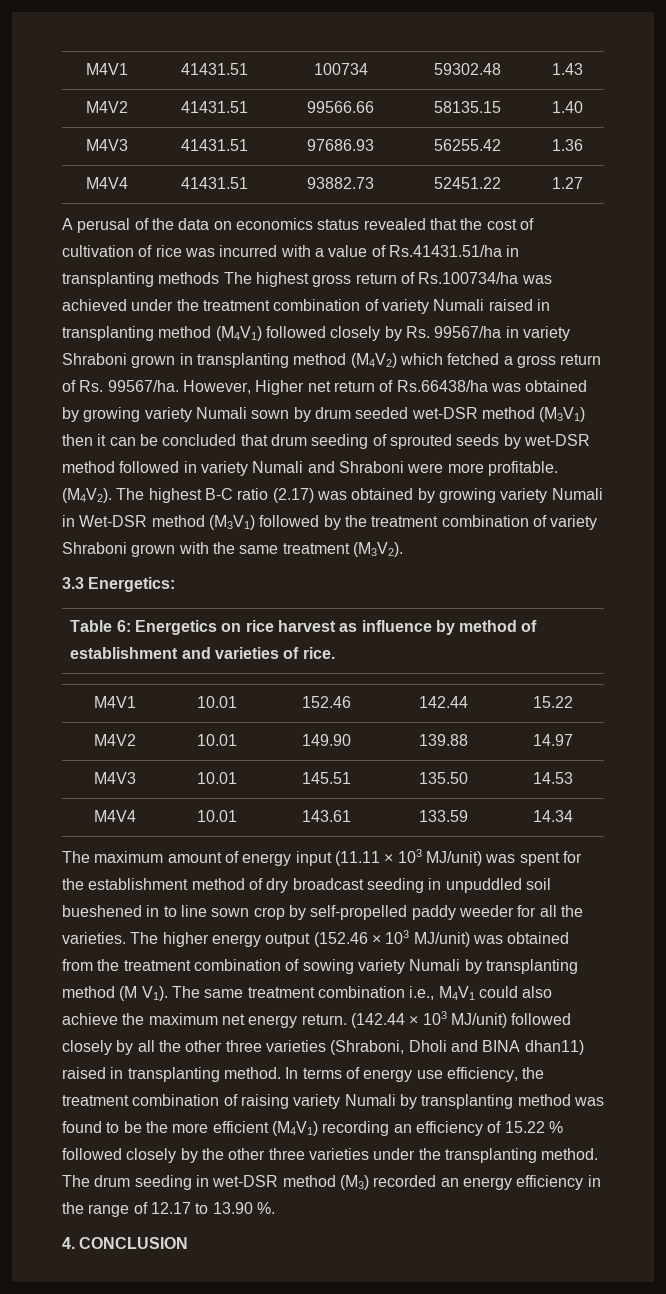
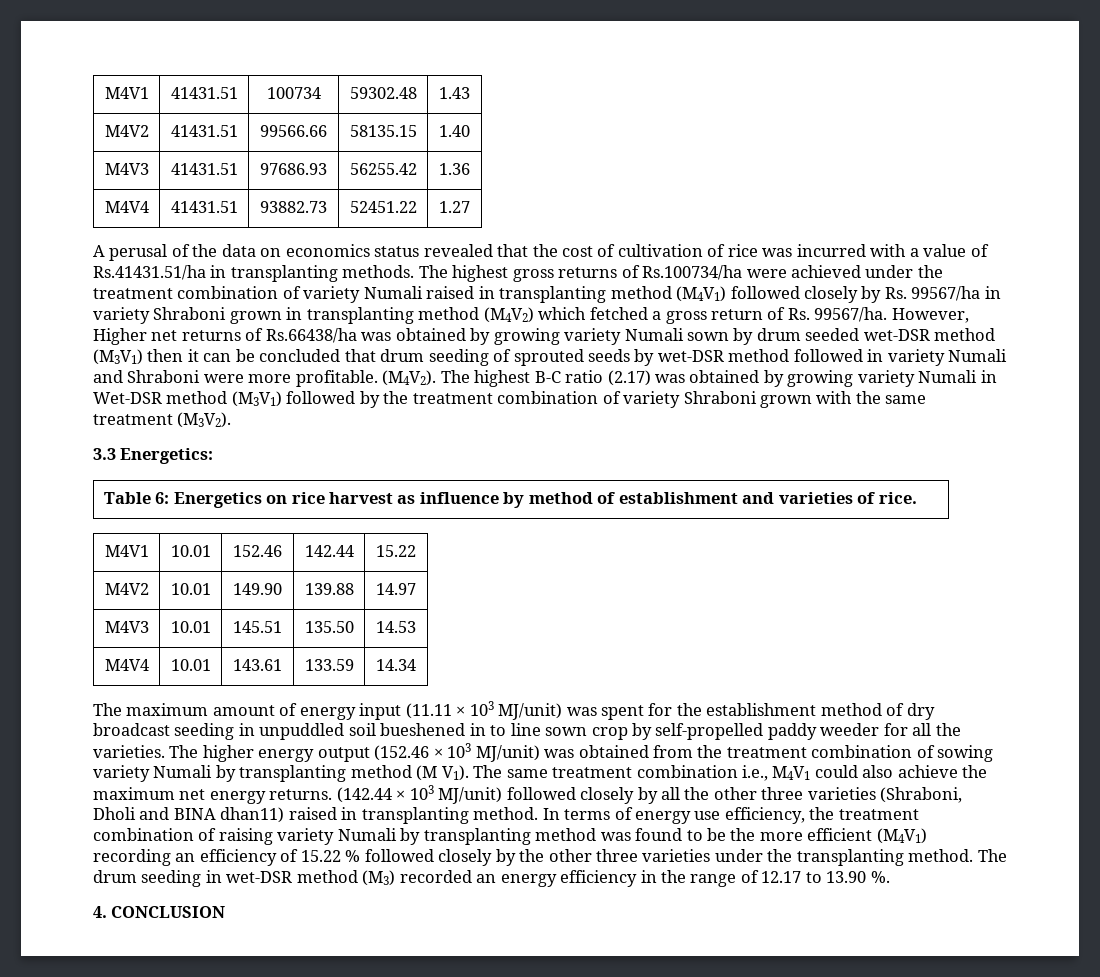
- A perusal of the data on economics status revealed that the cost of cultivation of rice was incurred with a value of Rs.41431.51/ha in transplanting methods The highest gross return of Rs.100734/ha was achieved under the treatment combination of variety Numali raised in transplanting method (M4V1) followed closely by Rs. 99567/ha in variety Shraboni grown in transplanting method (M4V2) which fetched a gross return of Rs. 99567/ha.
+ A perusal of the data on economics status revealed that the cost of cultivation of rice was incurred with a value of Rs.41431.51/ha in transplanting methods. The highest gross returns of Rs.100734/ha were achieved under the treatment combination of variety Numali raised in transplanting method (M4V1) followed closely by Rs. 99567/ha in variety Shraboni grown in transplanting method (M4V2) which fetched a gross return of Rs. 99567/ha.
- However, Higher net return of Rs.66438/ha was obtained by growing variety Numali sown by drum seeded wet-DSR method (M3V1) then it can be concluded that drum seeding of sprouted seeds by wet-DSR method followed in variety Numali and Shraboni were more profitable.
+ However, Higher net returns of Rs.66438/ha was obtained by growing variety Numali sown by drum seeded wet-DSR method (M3V1) then it can be concluded that drum seeding of sprouted seeds by wet-DSR method followed in variety Numali and Shraboni were more profitable.
- The higher energy output (152.46 × 103 MJ/unit) was obtained from the treatment combination of sowing variety Numali by transplanting method (M V1). The same treatment combination i.e., M4V1 could also achieve the maximum net energy return.
+ The higher energy output (152.46 × 103 MJ/unit) was obtained from the treatment combination of sowing variety Numali by transplanting method (M V1). The same treatment combination i.e., M4V1 could also achieve the maximum net energy returns.

